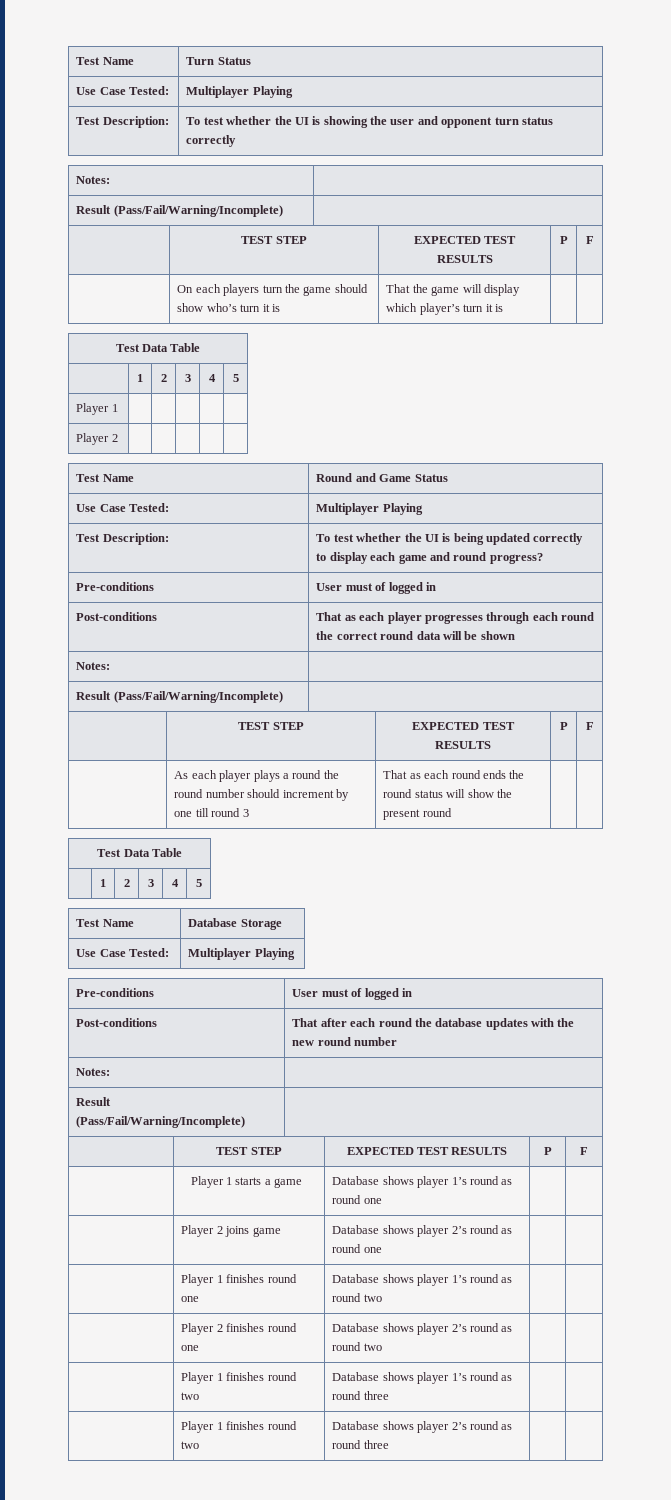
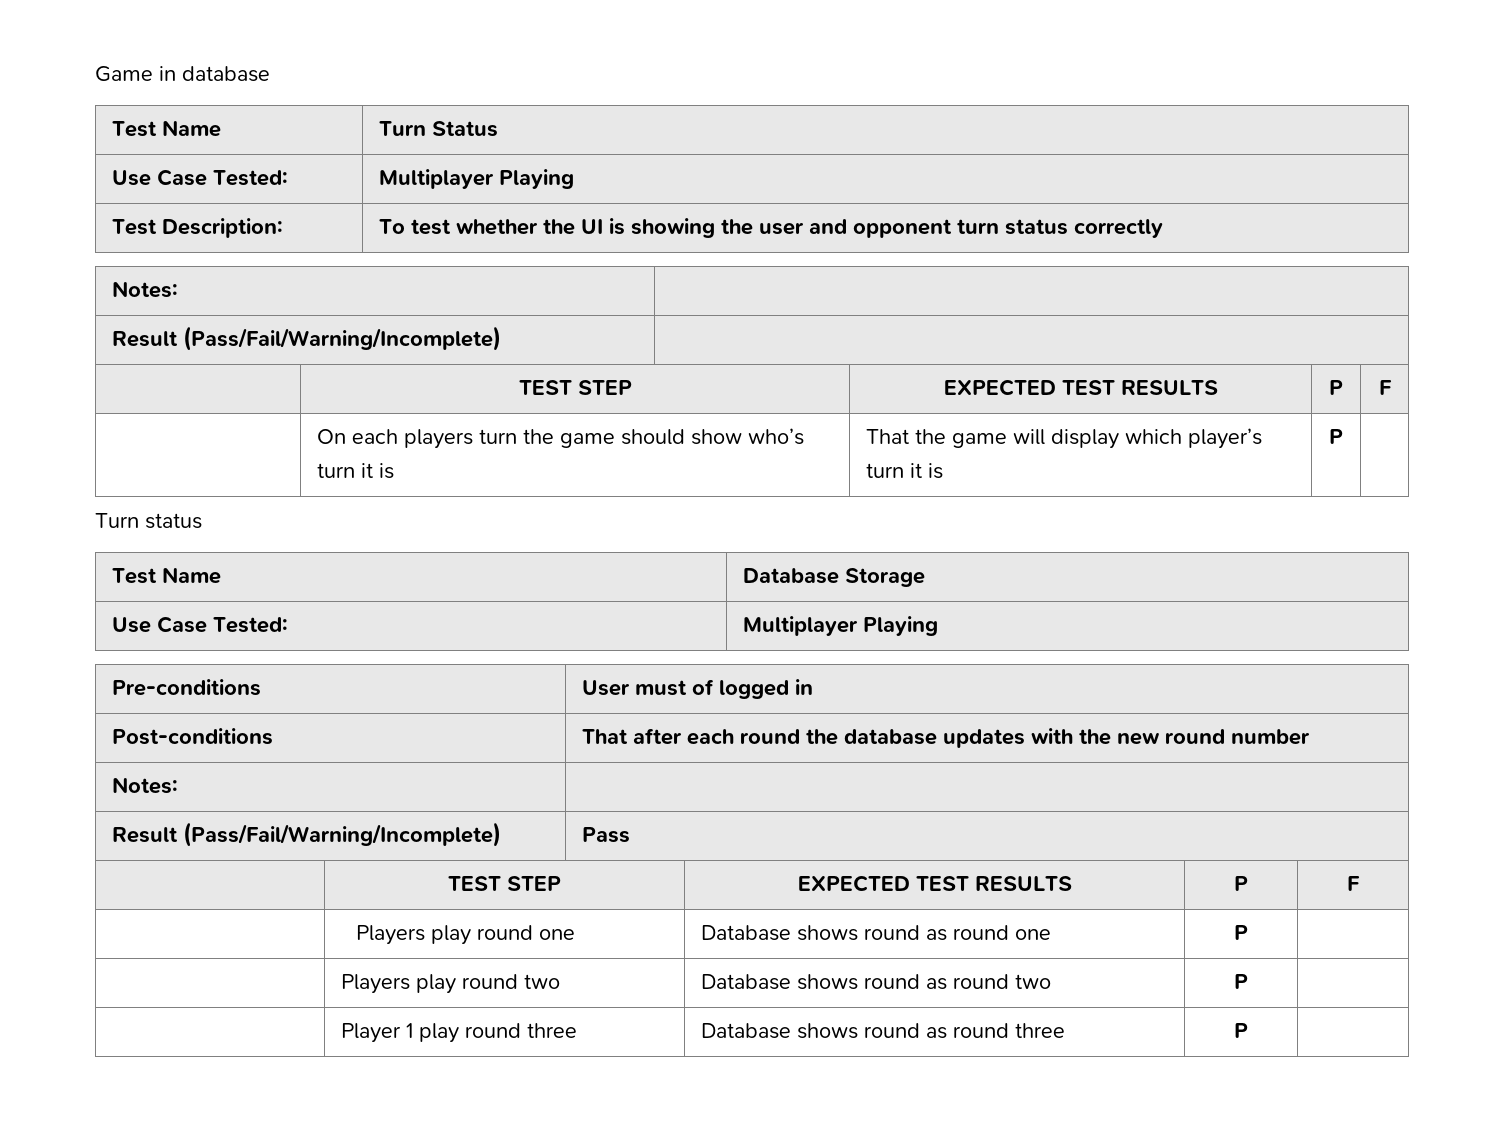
+ Game in database
- | On each players turn the game should show who’s turn it is | That the game will display which player’s turn it is | |
- Test Data Table
- | 1 | 2 | 3 | 4 | 5
- Player 1 | | | | |
- Player 2 | | | | |
- Test Name | Round and Game Status
- Use Case Tested: | Multiplayer Playing
- Test Description: | To test whether the UI is being updated correctly to display each game and round progress?
- Pre-conditions | User must of logged in
- Post-conditions | That as each player progresses through each round the correct round data will be shown
- Notes: |
- Result (Pass/Fail/Warning/Incomplete) |
- | TEST STEP | EXPECTED TEST RESULTS | P | F
- | As each player plays a round the round number should increment by one till round 3 | That as each round ends the round status will show the present round | |
- Test Data Table
- | 1 | 2 | 3 | 4 | 5
+ | On each players turn the game should show who’s turn it is | That the game will display which player’s turn it is | P |
+ Turn status
  Post-conditions | That after each round the database updates with the new round number
  Notes: |
- Result (Pass/Fail/Warning/Incomplete) |
+ Result (Pass/Fail/Warning/Incomplete) | Pass
  | TEST STEP | EXPECTED TEST RESULTS | P | F
- | Player 1 starts a game | Database shows player 1’s round as round one | |
- | Player 2 joins game | Database shows player 2’s round as round one | |
- | Player 1 finishes round one | Database shows player 1’s round as round two | |
- | Player 2 finishes round one | Database shows player 2’s round as round two | |
- | Player 1 finishes round two | Database shows player 1’s round as round three | |
- | Player 1 finishes round two | Database shows player 2’s round as round three | |
+ | Players play round one | Database shows round as round one | P |
+ | Players play round two | Database shows round as round two | P |
+ | Player 1 play round three | Database shows round as round three | P |

